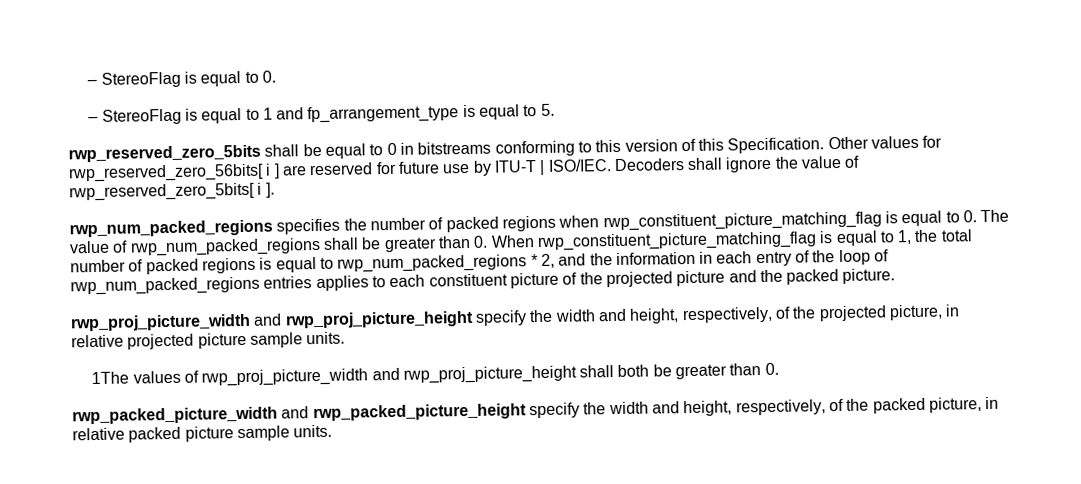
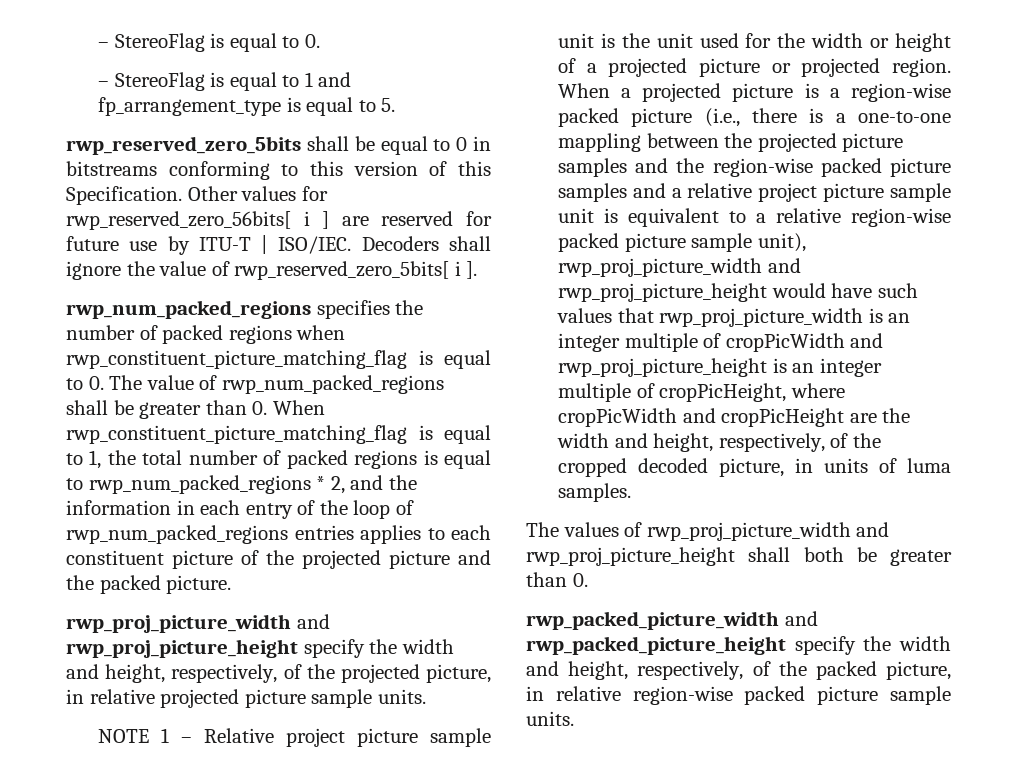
- 1The values of rwp_proj_picture_width and rwp_proj_picture_height shall both be greater than 0.
+ NOTE 1 – Relative project picture sample unit is the unit used for the width or height of a projected picture or projected region. When a projected picture is a region-wise packed picture (i.e., there is a one-to-one mappling between the projected picture samples and the region-wise packed picture samples and a relative project picture sample unit is equivalent to a relative region-wise packed picture sample unit), rwp_proj_picture_width and rwp_proj_picture_height would have such values that rwp_proj_picture_width is an integer multiple of cropPicWidth and rwp_proj_picture_height is an integer multiple of cropPicHeight, where cropPicWidth and cropPicHeight are the width and height, respectively, of the cropped decoded picture, in units of luma samples.
+ The values of rwp_proj_picture_width and rwp_proj_picture_height shall both be greater than 0.
- rwp_packed_picture_width and rwp_packed_picture_height specify the width and height, respectively, of the packed picture, in relative packed picture sample units.
+ rwp_packed_picture_width and rwp_packed_picture_height specify the width and height, respectively, of the packed picture, in relative region-wise packed picture sample units.

